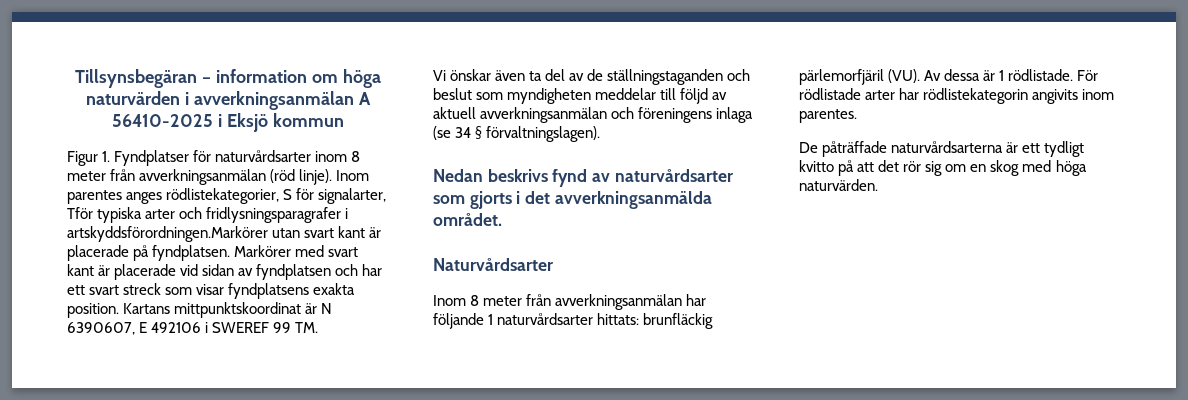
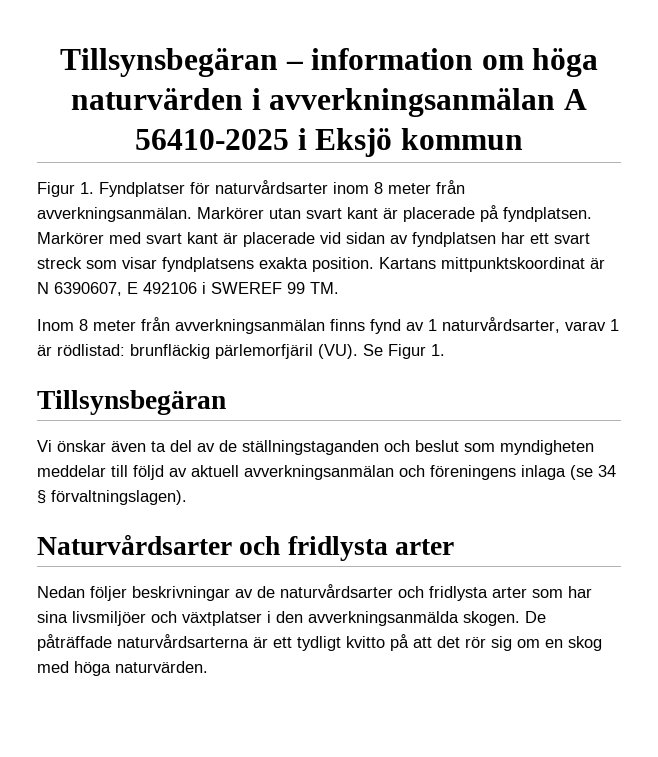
- Figur 1. Fyndplatser för naturvårdsarter inom 8 meter från avverkningsanmälan (röd linje). Inom parentes anges rödlistekategorier, S för signalarter, Tför typiska arter och fridlysningsparagrafer i artskyddsförordningen.Markörer utan svart kant är placerade på fyndplatsen.
+ Figur 1. Fyndplatser för naturvårdsarter inom 8 meter från avverkningsanmälan. Markörer utan svart kant är placerade på fyndplatsen.
- Markörer med svart kant är placerade vid sidan av fyndplatsen och har ett svart streck som visar fyndplatsens exakta position.
+ Markörer med svart kant är placerade vid sidan av fyndplatsen har ett svart streck som visar fyndplatsens exakta position.
+ Inom 8 meter från avverkningsanmälan finns fynd av 1 naturvårdsarter, varav 1 är rödlistad: brunfläckig pärlemorfjäril (VU). Se Figur 1.
+ Tillsynsbegäran
- Nedan beskrivs fynd av naturvårdsarter som gjorts i det avverkningsanmälda området.
- Naturvårdsarter
- Inom 8 meter från avverkningsanmälan har följande 1 naturvårdsarter hittats: brunfläckig pärlemorfjäril (VU). Av dessa är 1 rödlistade. För rödlistade arter har rödlistekategorin angivits inom parentes.
- De påträffade naturvårdsarterna är ett tydligt kvitto på att det rör sig om en skog med höga naturvärden.
+ Naturvårdsarter och fridlysta arter
+ Nedan följer beskrivningar av de naturvårdsarter och fridlysta arter som har sina livsmiljöer och växtplatser i den avverkningsanmälda skogen. De påträffade naturvårdsarterna är ett tydligt kvitto på att det rör sig om en skog med höga naturvärden.

